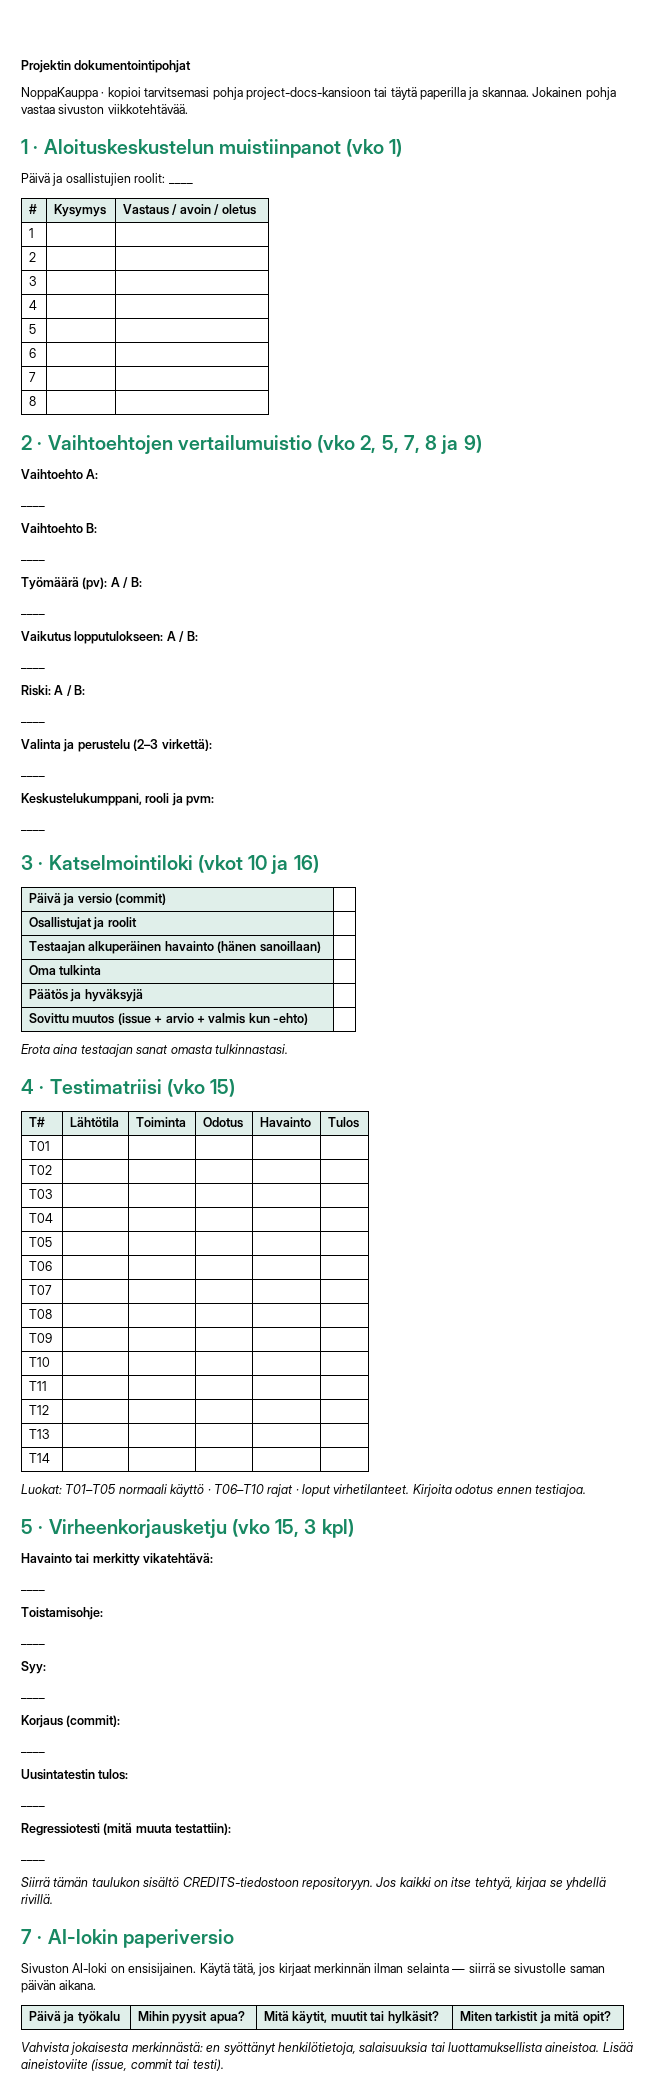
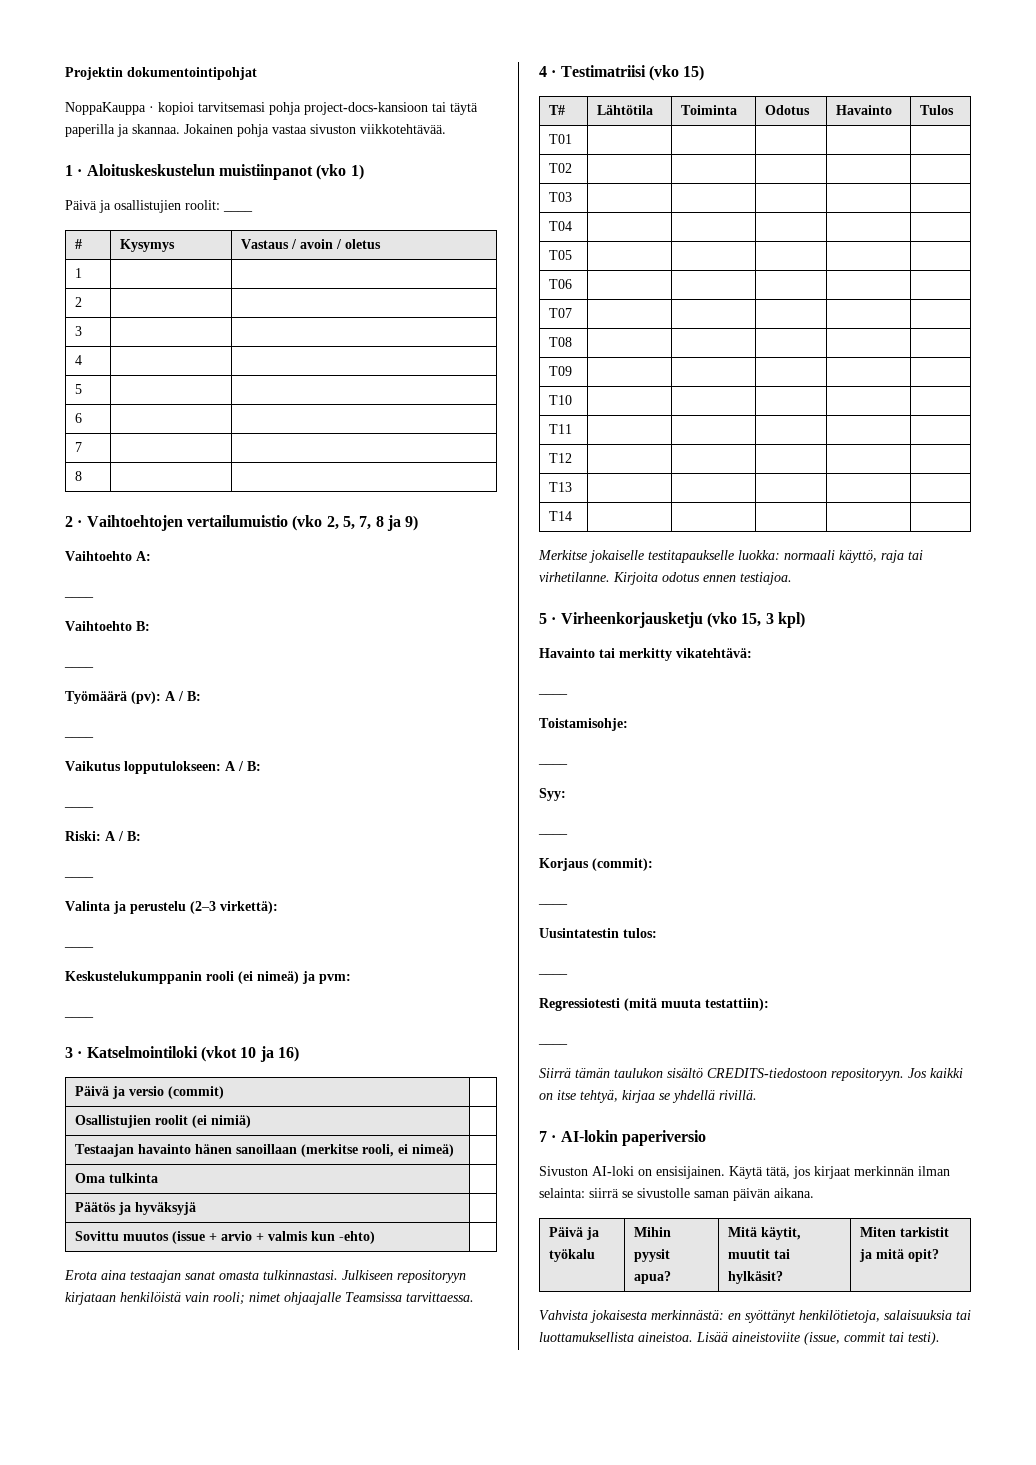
- Keskustelukumppani, rooli ja pvm:
+ Keskustelukumppanin rooli (ei nimeä) ja pvm:
- Osallistujat ja roolit |
+ Osallistujien roolit (ei nimiä) |
- Testaajan alkuperäinen havainto (hänen sanoillaan) |
+ Testaajan havainto hänen sanoillaan (merkitse rooli, ei nimeä) |
+ Julkiseen repositoryyn kirjataan henkilöistä vain rooli; nimet ohjaajalle Teamsissa tarvittaessa.
- Luokat: T01–T05 normaali käyttö · T06–T10 rajat · loput virhetilanteet.
+ Merkitse jokaiselle testitapaukselle luokka: normaali käyttö, raja tai virhetilanne.
- Käytä tätä, jos kirjaat merkinnän ilman selainta — siirrä se sivustolle saman päivän aikana.
+ Käytä tätä, jos kirjaat merkinnän ilman selainta: siirrä se sivustolle saman päivän aikana.

